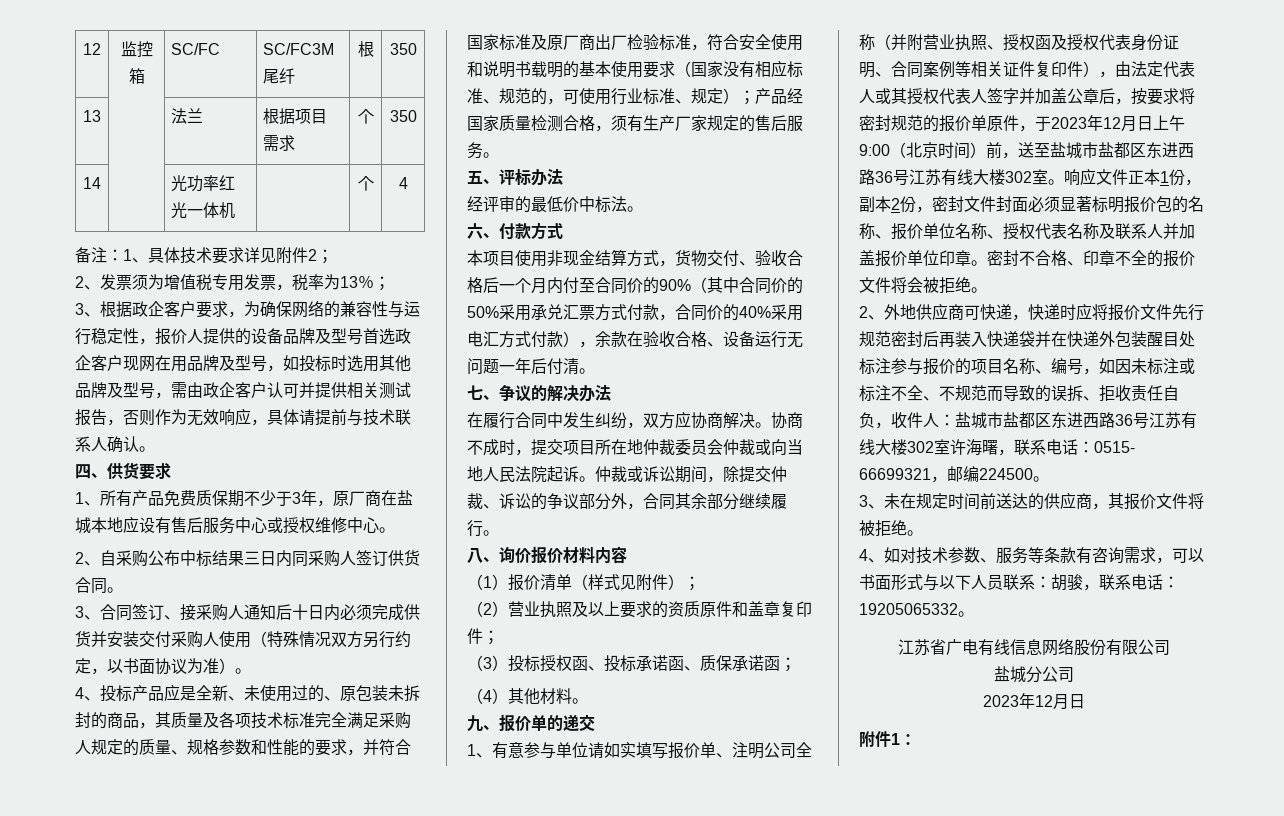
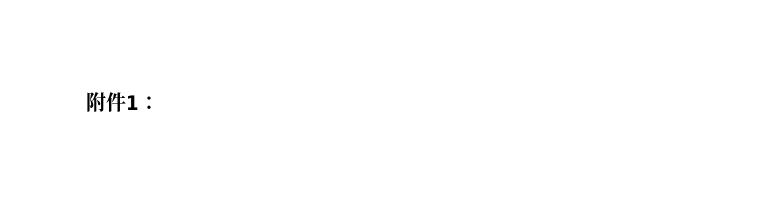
- 12 | 监控箱 | SC/FC | SC/FC3M尾纤 | 根 | 350
- 13 | | 法兰 | 根据项目需求 | 个 | 350
- 14 | | 光功率红光一体机 | | 个 | 4
- 备注：1、具体技术要求详见附件2；
- 2、发票须为增值税专用发票，税率为13％；
- 3、根据政企客户要求，为确保网络的兼容性与运行稳定性，报价人提供的设备品牌及型号首选政企客户现网在用品牌及型号，如投标时选用其他品牌及型号，需由政企客户认可并提供相关测试报告，否则作为无效响应，具体请提前与技术联系人确认。
- 四、供货要求
- 1、所有产品免费质保期不少于3年，原厂商在盐城本地应设有售后服务中心或授权维修中心。
- 2、自采购公布中标结果三日内同采购人签订供货合同。
- 3、合同签订、接采购人通知后十日内必须完成供货并安装交付采购人使用（特殊情况双方另行约定，以书面协议为准）。
- 4、投标产品应是全新、未使用过的、原包装未拆封的商品，其质量及各项技术标准完全满足采购人规定的质量、规格参数和性能的要求，并符合国家标准及原厂商出厂检验标准，符合安全使用和说明书载明的基本使用要求（国家没有相应标准、规范的，可使用行业标准、规定）；产品经国家质量检测合格，须有生产厂家规定的售后服务。
- 五、评标办法
- 经评审的最低价中标法。
- 六、付款方式
- 本项目使用非现金结算方式，货物交付、验收合格后一个月内付至合同价的90%（其中合同价的50%采用承兑汇票方式付款，合同价的40%采用电汇方式付款），余款在验收合格、设备运行无问题一年后付清。
- 七、争议的解决办法
- 在履行合同中发生纠纷，双方应协商解决。协商不成时，提交项目所在地仲裁委员会仲裁或向当地人民法院起诉。仲裁或诉讼期间，除提交仲裁、诉讼的争议部分外，合同其余部分继续履行。
- 八、询价报价材料内容
- （1）报价清单（样式见附件）；
- （2）营业执照及以上要求的资质原件和盖章复印件；
- （3）投标授权函、投标承诺函、质保承诺函；
- （4）其他材料。
- 九、报价单的递交
- 1、有意参与单位请如实填写报价单、注明公司全称（并附营业执照、授权函及授权代表身份证明、合同案例等相关证件复印件），由法定代表人或其授权代表人签字并加盖公章后，按要求将密封规范的报价单原件，于2023年12月日上午9:00（北京时间）前，送至盐城市盐都区东进西路36号江苏有线大楼302室。响应文件正本1份，副本2份，密封文件封面必须显著标明报价包的名称、报价单位名称、授权代表名称及联系人并加盖报价单位印章。密封不合格、印章不全的报价文件将会被拒绝。
- 2、外地供应商可快递，快递时应将报价文件先行规范密封后再装入快递袋并在快递外包装醒目处标注参与报价的项目名称、编号，如因未标注或标注不全、不规范而导致的误拆、拒收责任自负，收件人：盐城市盐都区东进西路36号江苏有线大楼302室许海曙，联系电话：0515- 66699321，邮编224500。
- 3、未在规定时间前送达的供应商，其报价文件将被拒绝。
- 4、如对技术参数、服务等条款有咨询需求，可以书面形式与以下人员联系：胡骏，联系电话：19205065332。
- 江苏省广电有线信息网络股份有限公司
- 盐城分公司
- 2023年12月日

